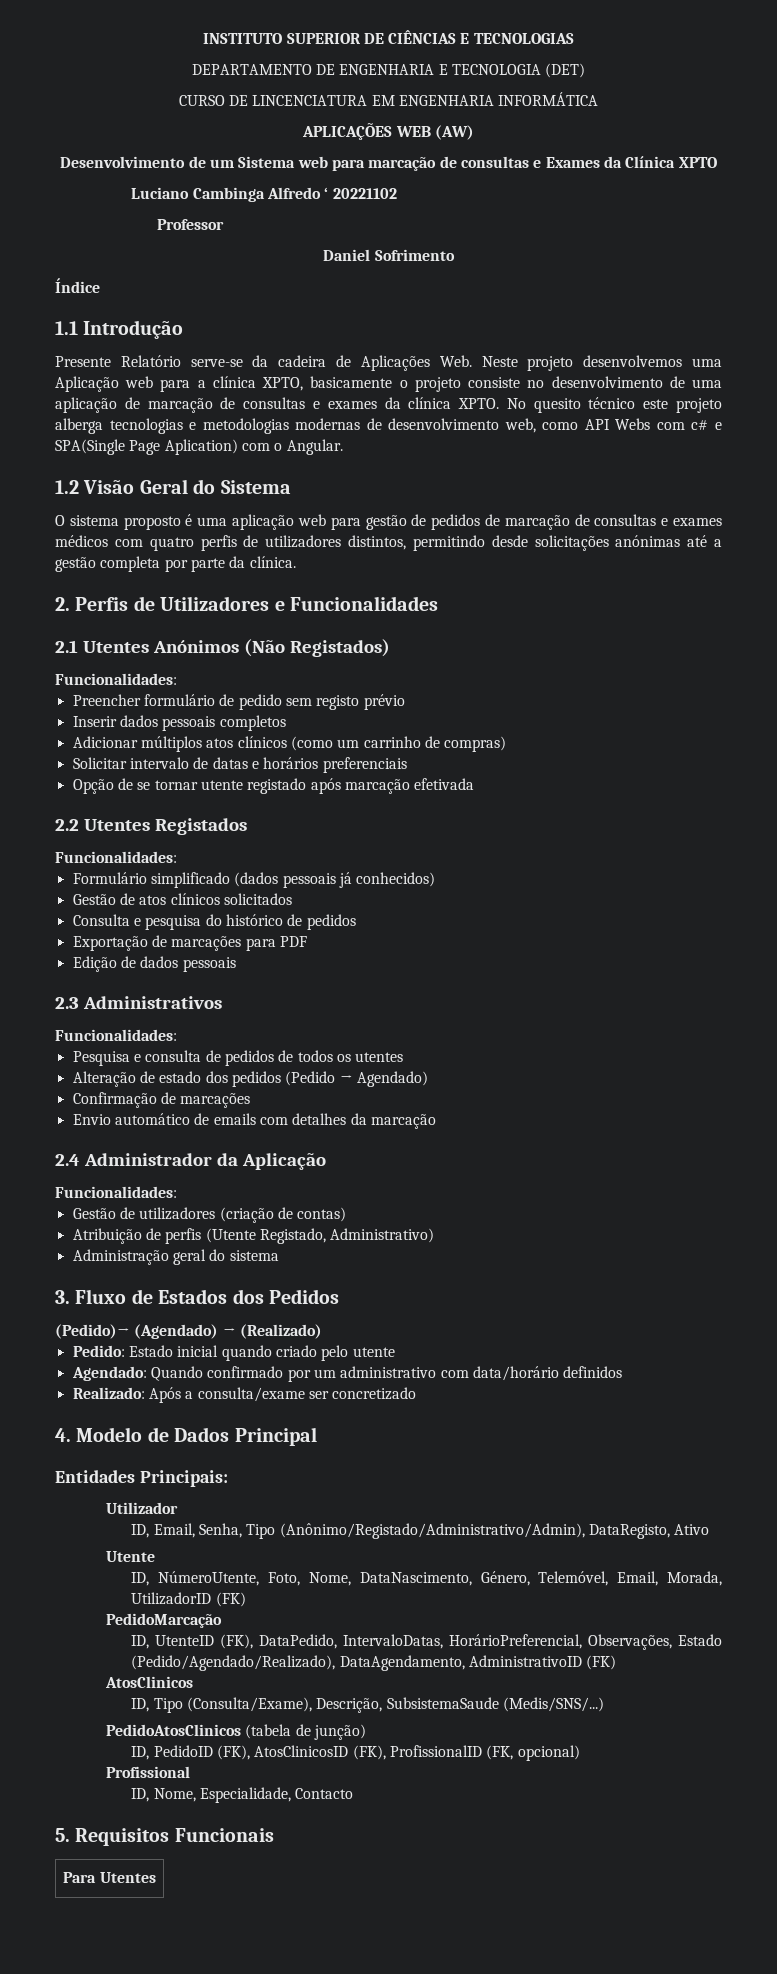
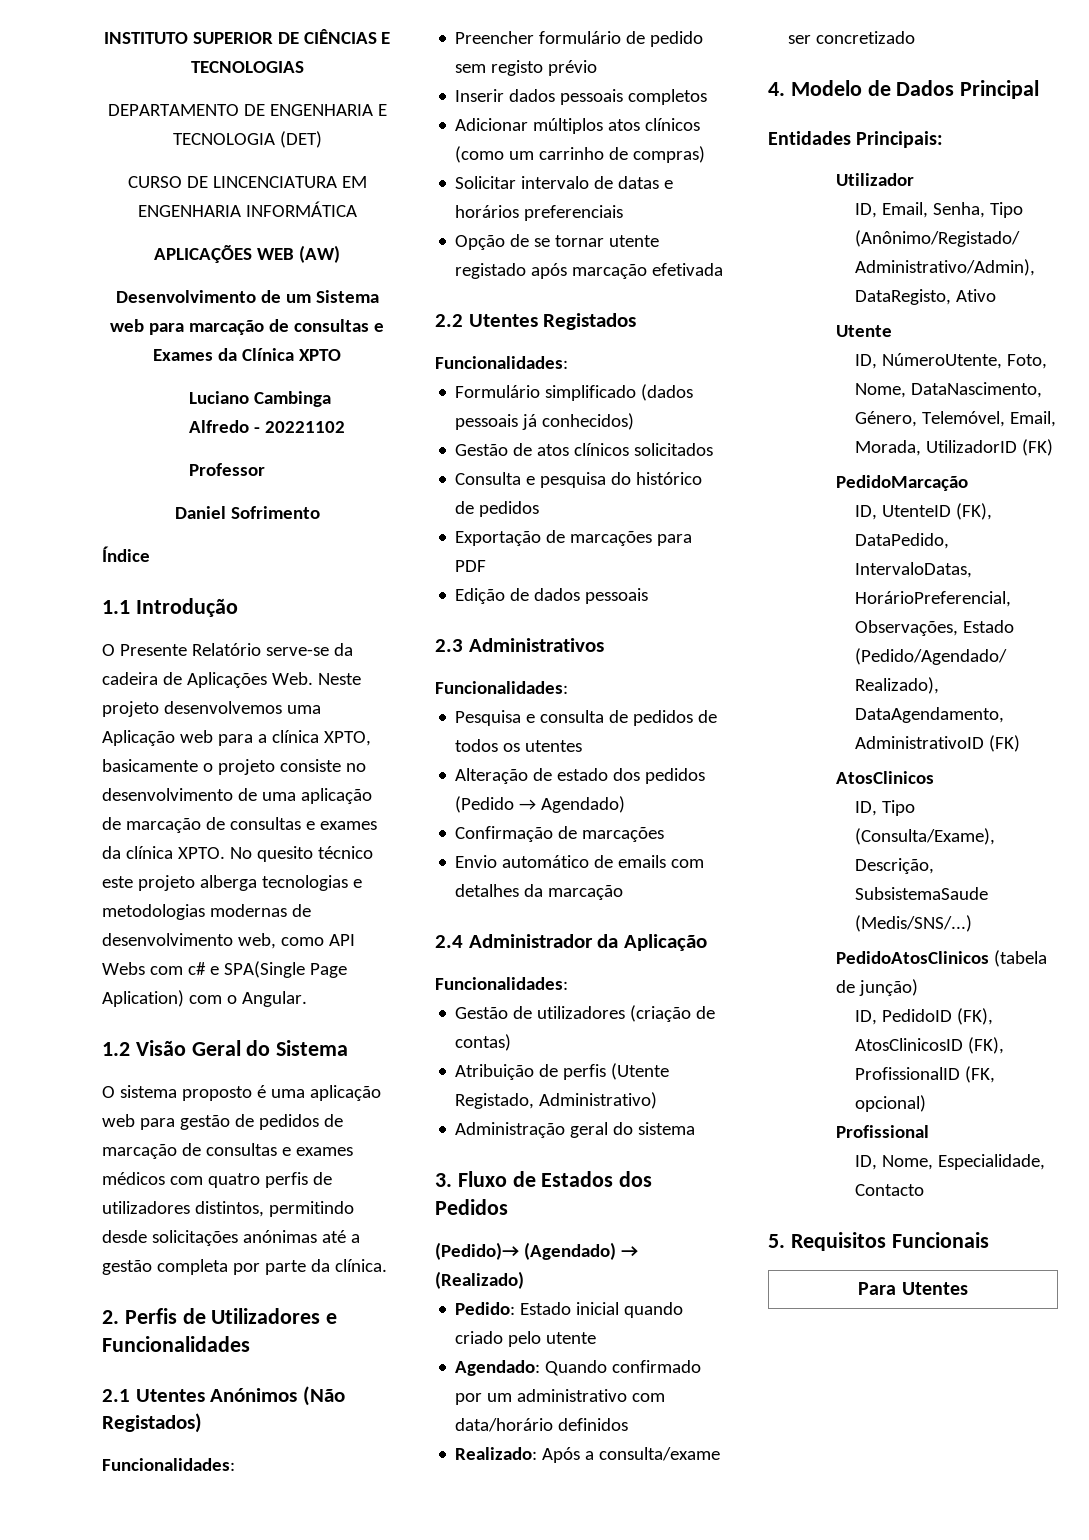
- Luciano Cambinga Alfredo ‘ 20221102
+ Luciano Cambinga Alfredo - 20221102
- Presente Relatório serve-se da cadeira de Aplicações Web. Neste projeto desenvolvemos uma Aplicação web para a clínica XPTO, basicamente o projeto consiste no desenvolvimento de uma aplicação de marcação de consultas e exames da clínica XPTO.
+ O Presente Relatório serve-se da cadeira de Aplicações Web. Neste projeto desenvolvemos uma Aplicação web para a clínica XPTO, basicamente o projeto consiste no desenvolvimento de uma aplicação de marcação de consultas e exames da clínica XPTO.

